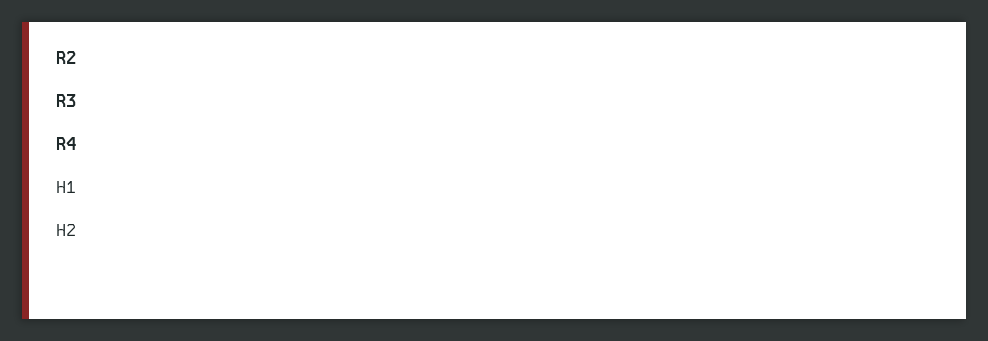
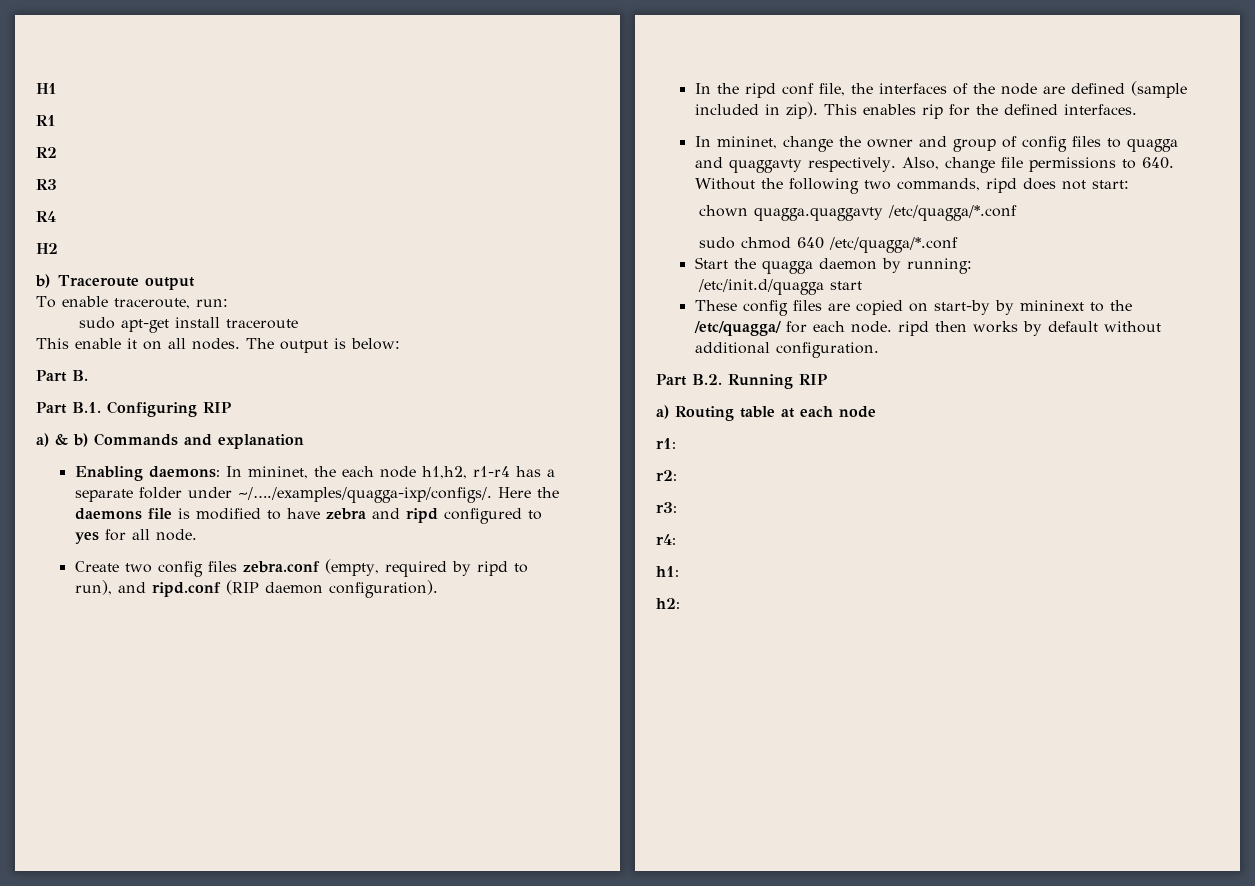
+ H1
+ R1
- H1
  H2
+ b) Traceroute output
+ To enable traceroute, run:
+ sudo apt-get install traceroute
+ This enable it on all nodes. The output is below:
+ Part B.
+ Part B.1. Configuring RIP
+ a) & b) Commands and explanation
+ Enabling daemons: In mininet, the each node h1,h2, r1-r4 has a separate folder under ~/…./examples/quagga-ixp/configs/. Here the daemons file is modified to have zebra and ripd configured to yes for all node.
+ Create two config files zebra.conf (empty, required by ripd to run), and ripd.conf (RIP daemon configuration).
+ In the ripd conf file, the interfaces of the node are defined (sample included in zip). This enables rip for the defined interfaces.
+ In mininet, change the owner and group of config files to quagga and quaggavty respectively. Also, change file permissions to 640. Without the following two commands, ripd does not start:
+ chown quagga.quaggavty /etc/quagga/*.conf
+ sudo chmod 640 /etc/quagga/*.conf
+ Start the quagga daemon by running:
+ /etc/init.d/quagga start
+ These config files are copied on start-by by mininext to the /etc/quagga/ for each node. ripd then works by default without additional configuration.
+ Part B.2. Running RIP
+ a) Routing table at each node
+ r1:
+ r2:
+ r3:
+ r4:
+ h1:
+ h2:

